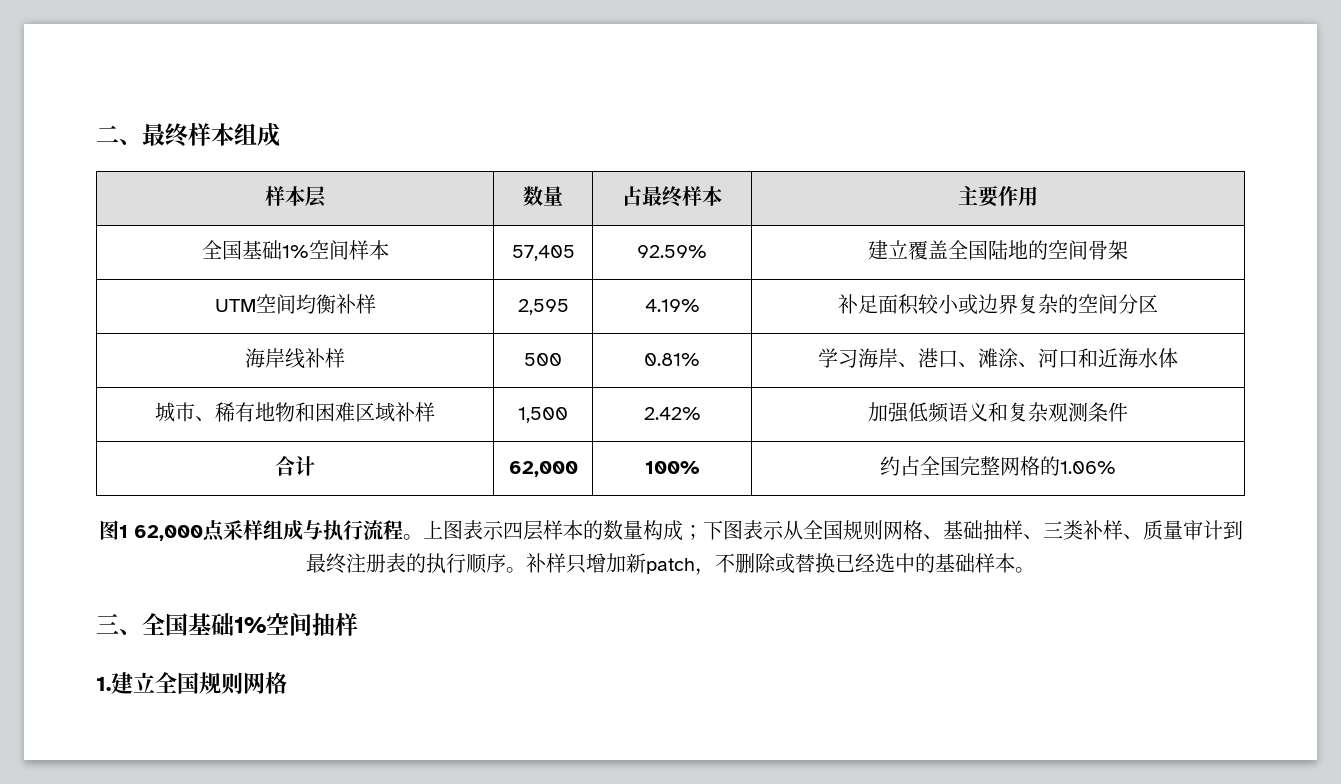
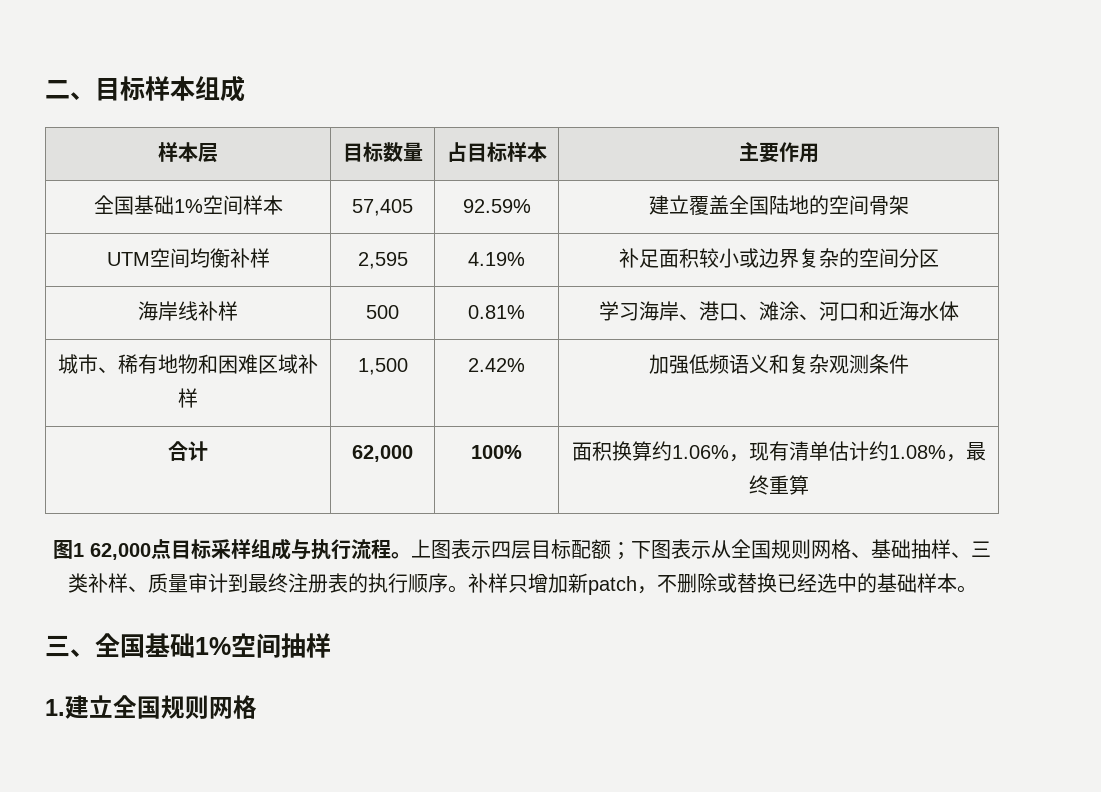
- 二、最终样本组成
+ 二、目标样本组成
- 样本层 | 数量 | 占最终样本 | 主要作用
+ 样本层 | 目标数量 | 占目标样本 | 主要作用
- 合计 | 62,000 | 100% | 约占全国完整网格的1.06%
+ 合计 | 62,000 | 100% | 面积换算约1.06%，现有清单估计约1.08%，最终重算
- 图1 62,000点采样组成与执行流程。
+ 图1 62,000点目标采样组成与执行流程。
- 上图表示四层样本的数量构成；下图表示从全国规则网格、基础抽样、三类补样、质量审计到最终注册表的执行顺序。
+ 上图表示四层目标配额；下图表示从全国规则网格、基础抽样、三类补样、质量审计到最终注册表的执行顺序。

